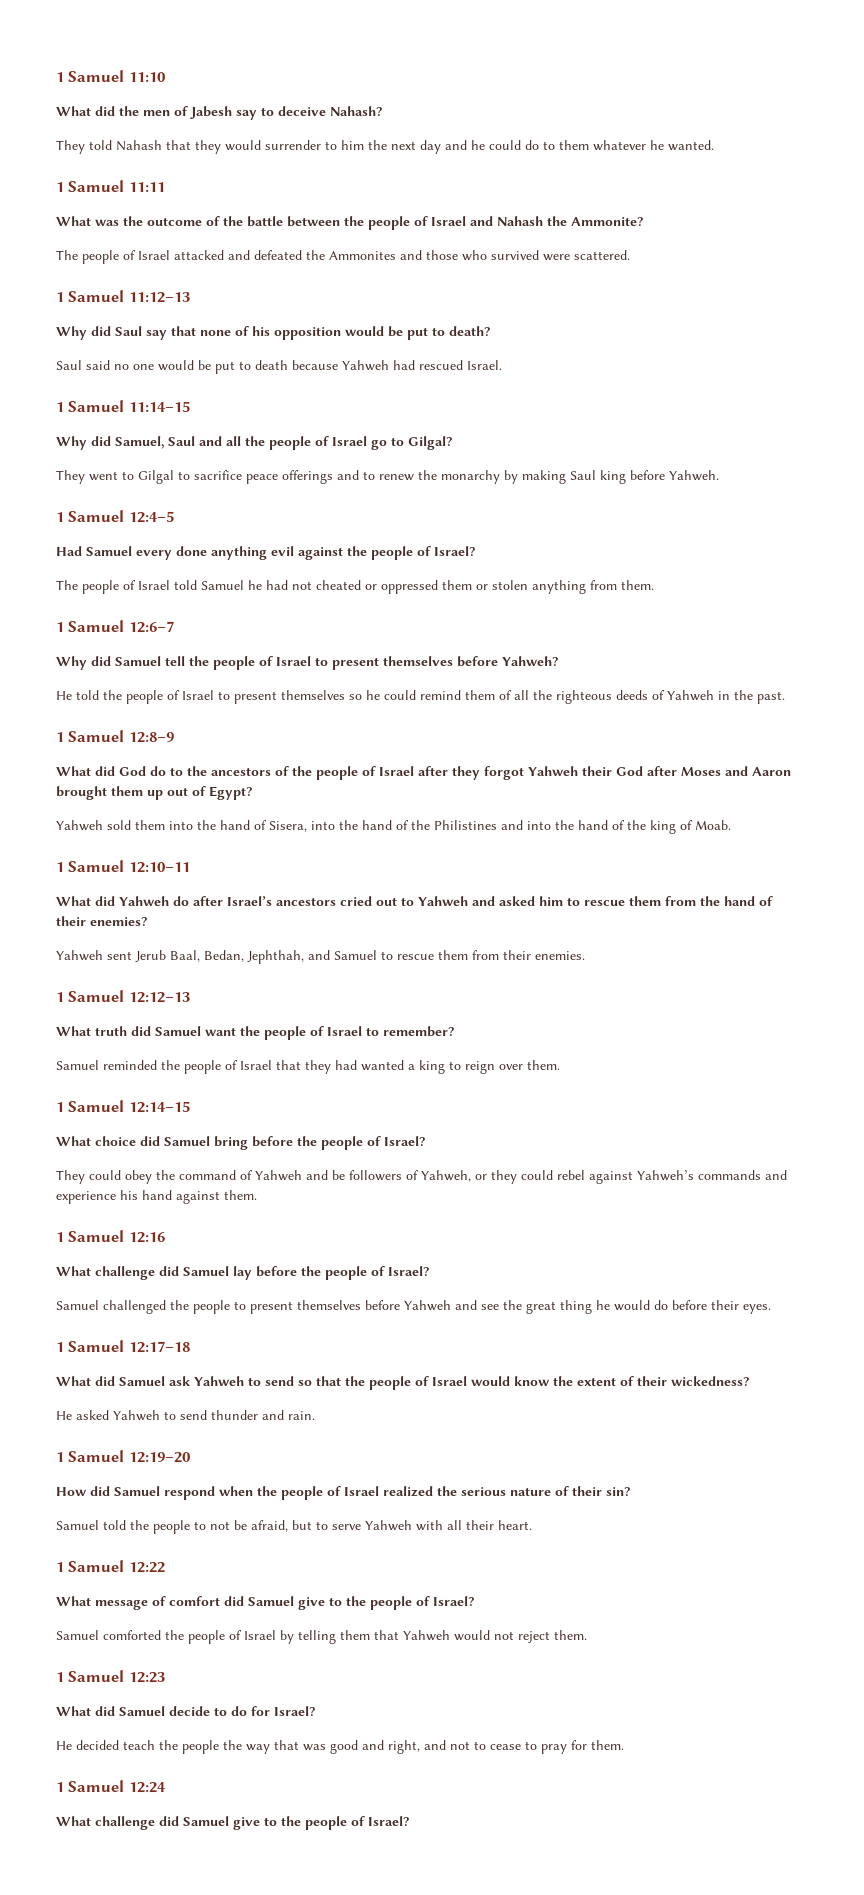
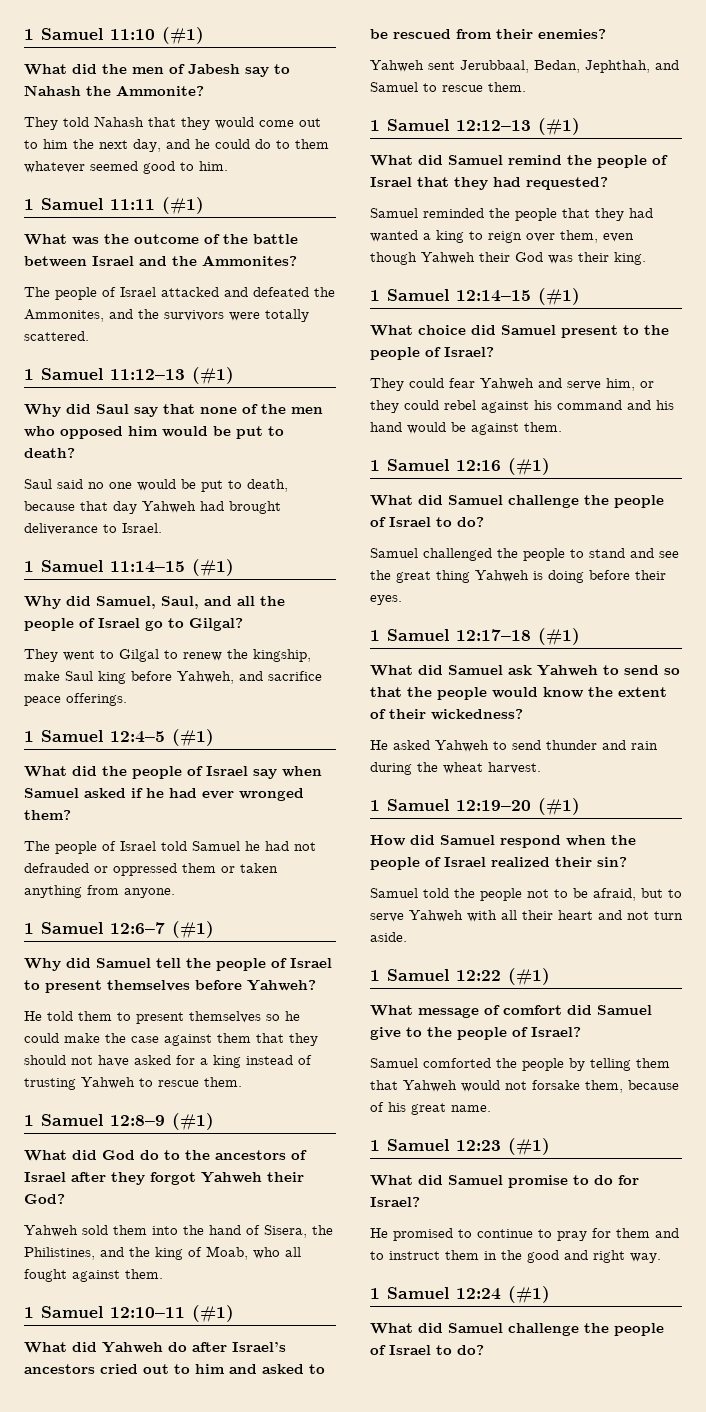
- 1 Samuel 11:10
+ 1 Samuel 11:10 (#1)
- What did the men of Jabesh say to deceive Nahash?
+ What did the men of Jabesh say to Nahash the Ammonite?
- They told Nahash that they would surrender to him the next day and he could do to them whatever he wanted.
+ They told Nahash that they would come out to him the next day, and he could do to them whatever seemed good to him.
- 1 Samuel 11:11
+ 1 Samuel 11:11 (#1)
- What was the outcome of the battle between the people of Israel and Nahash the Ammonite?
+ What was the outcome of the battle between Israel and the Ammonites?
- The people of Israel attacked and defeated the Ammonites and those who survived were scattered.
+ The people of Israel attacked and defeated the Ammonites, and the survivors were totally scattered.
- 1 Samuel 11:12–13
+ 1 Samuel 11:12–13 (#1)
- Why did Saul say that none of his opposition would be put to death?
+ Why did Saul say that none of the men who opposed him would be put to death?
- Saul said no one would be put to death because Yahweh had rescued Israel.
+ Saul said no one would be put to death, because that day Yahweh had brought deliverance to Israel.
- 1 Samuel 11:14–15
+ 1 Samuel 11:14–15 (#1)
- Why did Samuel, Saul and all the people of Israel go to Gilgal?
+ Why did Samuel, Saul, and all the people of Israel go to Gilgal?
- They went to Gilgal to sacrifice peace offerings and to renew the monarchy by making Saul king before Yahweh.
- 1 Samuel 12:4–5
- Had Samuel every done anything evil against the people of Israel?
+ They went to Gilgal to renew the kingship, make Saul king before Yahweh, and sacrifice peace offerings.
+ 1 Samuel 12:4–5 (#1)
+ What did the people of Israel say when Samuel asked if he had ever wronged them?
- The people of Israel told Samuel he had not cheated or oppressed them or stolen anything from them.
+ The people of Israel told Samuel he had not defrauded or oppressed them or taken anything from anyone.
- 1 Samuel 12:6–7
+ 1 Samuel 12:6–7 (#1)
- He told the people of Israel to present themselves so he could remind them of all the righteous deeds of Yahweh in the past.
+ He told them to present themselves so he could make the case against them that they should not have asked for a king instead of trusting Yahweh to rescue them.
- 1 Samuel 12:8–9
+ 1 Samuel 12:8–9 (#1)
- What did God do to the ancestors of the people of Israel after they forgot Yahweh their God after Moses and Aaron brought them up out of Egypt?
+ What did God do to the ancestors of Israel after they forgot Yahweh their God?
- Yahweh sold them into the hand of Sisera, into the hand of the Philistines and into the hand of the king of Moab.
+ Yahweh sold them into the hand of Sisera, the Philistines, and the king of Moab, who all fought against them.
- 1 Samuel 12:10–11
+ 1 Samuel 12:10–11 (#1)
- What did Yahweh do after Israel’s ancestors cried out to Yahweh and asked him to rescue them from the hand of their enemies?
+ What did Yahweh do after Israel’s ancestors cried out to him and asked to be rescued from their enemies?
- Yahweh sent Jerub Baal, Bedan, Jephthah, and Samuel to rescue them from their enemies.
+ Yahweh sent Jerubbaal, Bedan, Jephthah, and Samuel to rescue them.
- 1 Samuel 12:12–13
- What truth did Samuel want the people of Israel to remember?
+ 1 Samuel 12:12–13 (#1)
+ What did Samuel remind the people of Israel that they had requested?
- Samuel reminded the people of Israel that they had wanted a king to reign over them.
+ Samuel reminded the people that they had wanted a king to reign over them, even though Yahweh their God was their king.
- 1 Samuel 12:14–15
+ 1 Samuel 12:14–15 (#1)
- What choice did Samuel bring before the people of Israel?
+ What choice did Samuel present to the people of Israel?
- They could obey the command of Yahweh and be followers of Yahweh, or they could rebel against Yahweh’s commands and experience his hand against them.
+ They could fear Yahweh and serve him, or they could rebel against his command and his hand would be against them.
- 1 Samuel 12:16
- What challenge did Samuel lay before the people of Israel?
+ 1 Samuel 12:16 (#1)
+ What did Samuel challenge the people of Israel to do?
- Samuel challenged the people to present themselves before Yahweh and see the great thing he would do before their eyes.
+ Samuel challenged the people to stand and see the great thing Yahweh is doing before their eyes.
- 1 Samuel 12:17–18
+ 1 Samuel 12:17–18 (#1)
- What did Samuel ask Yahweh to send so that the people of Israel would know the extent of their wickedness?
+ What did Samuel ask Yahweh to send so that the people would know the extent of their wickedness?
- He asked Yahweh to send thunder and rain.
+ He asked Yahweh to send thunder and rain during the wheat harvest.
- 1 Samuel 12:19–20
+ 1 Samuel 12:19–20 (#1)
- How did Samuel respond when the people of Israel realized the serious nature of their sin?
+ How did Samuel respond when the people of Israel realized their sin?
- Samuel told the people to not be afraid, but to serve Yahweh with all their heart.
+ Samuel told the people not to be afraid, but to serve Yahweh with all their heart and not turn aside.
- 1 Samuel 12:22
+ 1 Samuel 12:22 (#1)
- Samuel comforted the people of Israel by telling them that Yahweh would not reject them.
+ Samuel comforted the people by telling them that Yahweh would not forsake them, because of his great name.
- 1 Samuel 12:23
- What did Samuel decide to do for Israel?
+ 1 Samuel 12:23 (#1)
+ What did Samuel promise to do for Israel?
- He decided teach the people the way that was good and right, and not to cease to pray for them.
+ He promised to continue to pray for them and to instruct them in the good and right way.
- 1 Samuel 12:24
- What challenge did Samuel give to the people of Israel?
+ 1 Samuel 12:24 (#1)
+ What did Samuel challenge the people of Israel to do?

